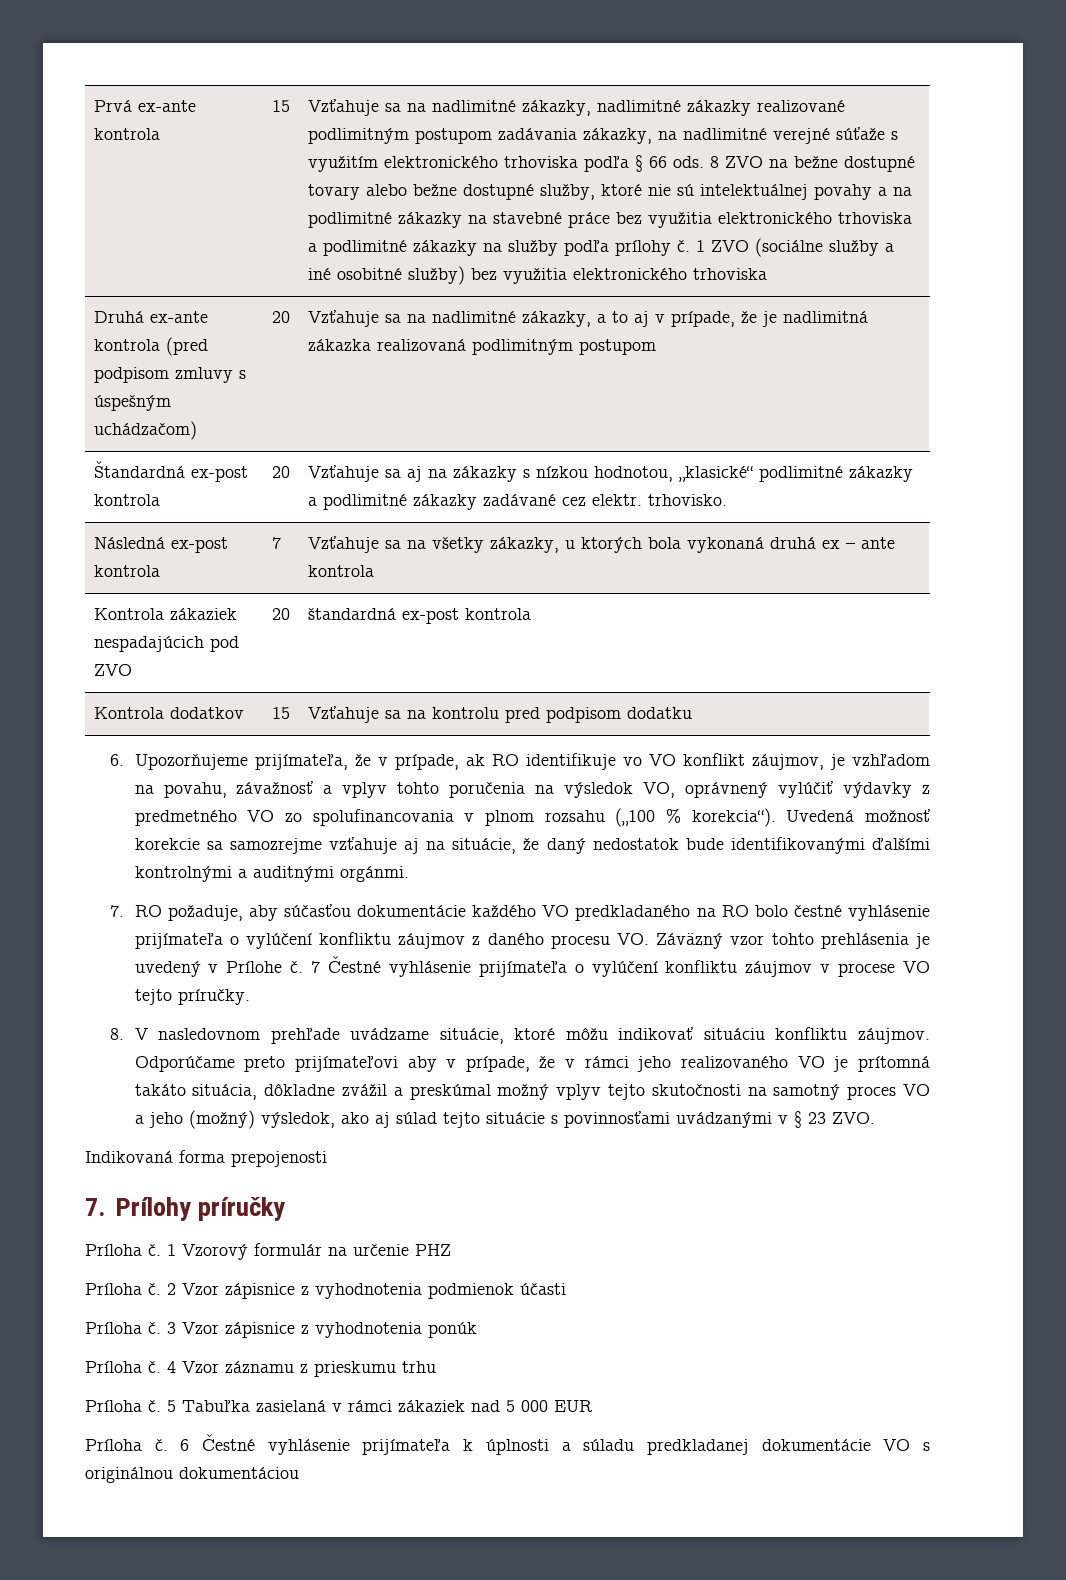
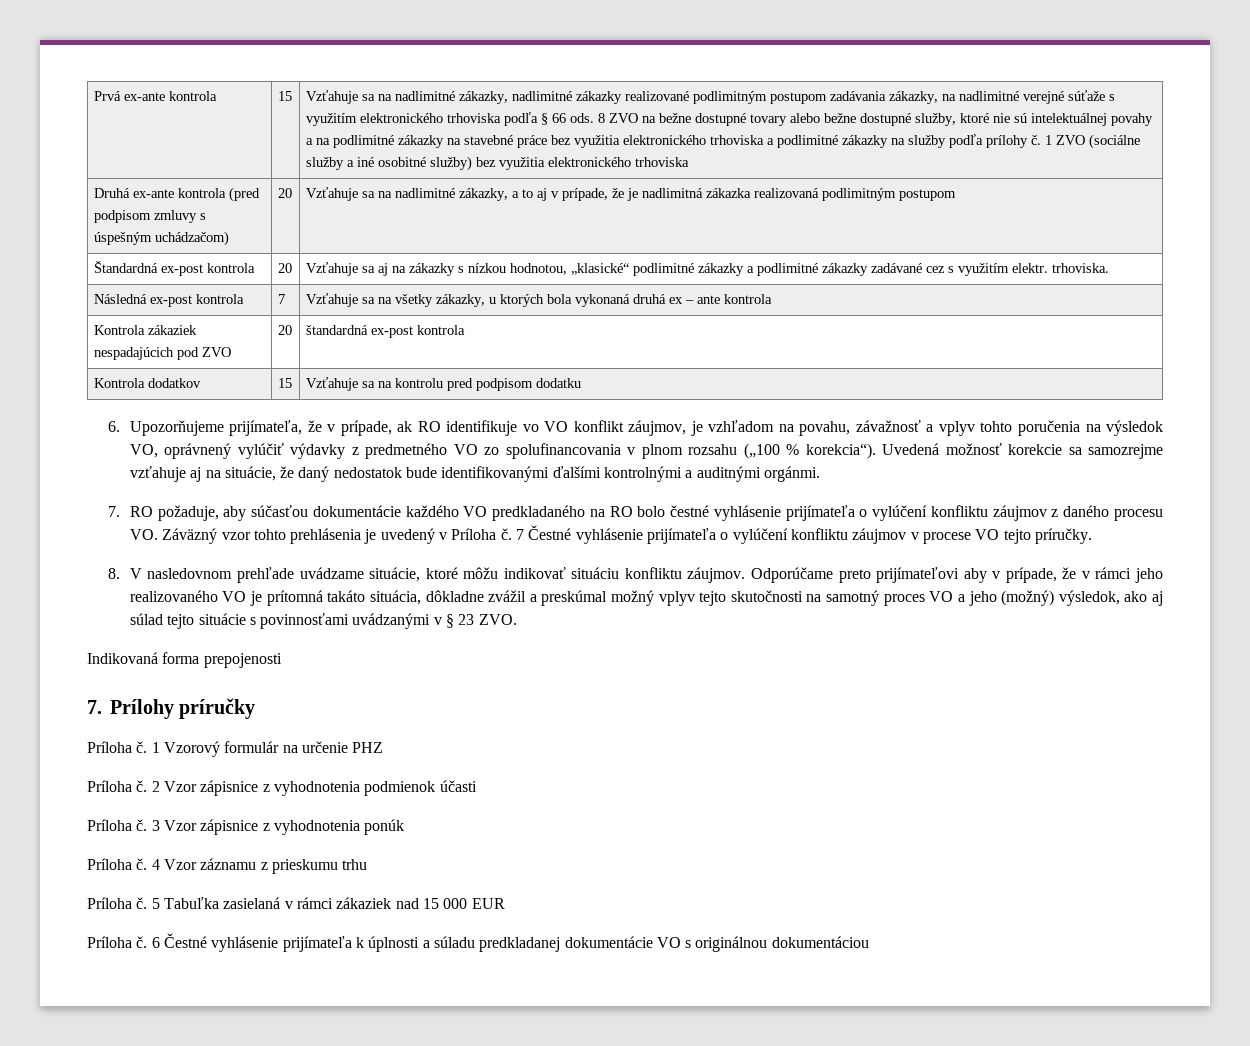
- Štandardná ex-post kontrola | 20 | Vzťahuje sa aj na zákazky s nízkou hodnotou, „klasické“ podlimitné zákazky a podlimitné zákazky zadávané cez elektr. trhovisko.
+ Štandardná ex-post kontrola | 20 | Vzťahuje sa aj na zákazky s nízkou hodnotou, „klasické“ podlimitné zákazky a podlimitné zákazky zadávané cez s využitím elektr. trhoviska.
- 7. RO požaduje, aby súčasťou dokumentácie každého VO predkladaného na RO bolo čestné vyhlásenie prijímateľa o vylúčení konfliktu záujmov z daného procesu VO. Záväzný vzor tohto prehlásenia je uvedený v Prílohe č.
+ 7. RO požaduje, aby súčasťou dokumentácie každého VO predkladaného na RO bolo čestné vyhlásenie prijímateľa o vylúčení konfliktu záujmov z daného procesu VO. Záväzný vzor tohto prehlásenia je uvedený v Príloha č.
- 5 Tabuľka zasielaná v rámci zákaziek nad 5 000 EUR
+ 5 Tabuľka zasielaná v rámci zákaziek nad 15 000 EUR

